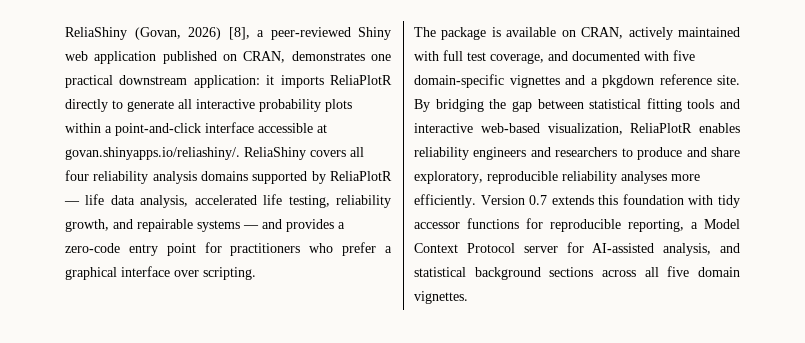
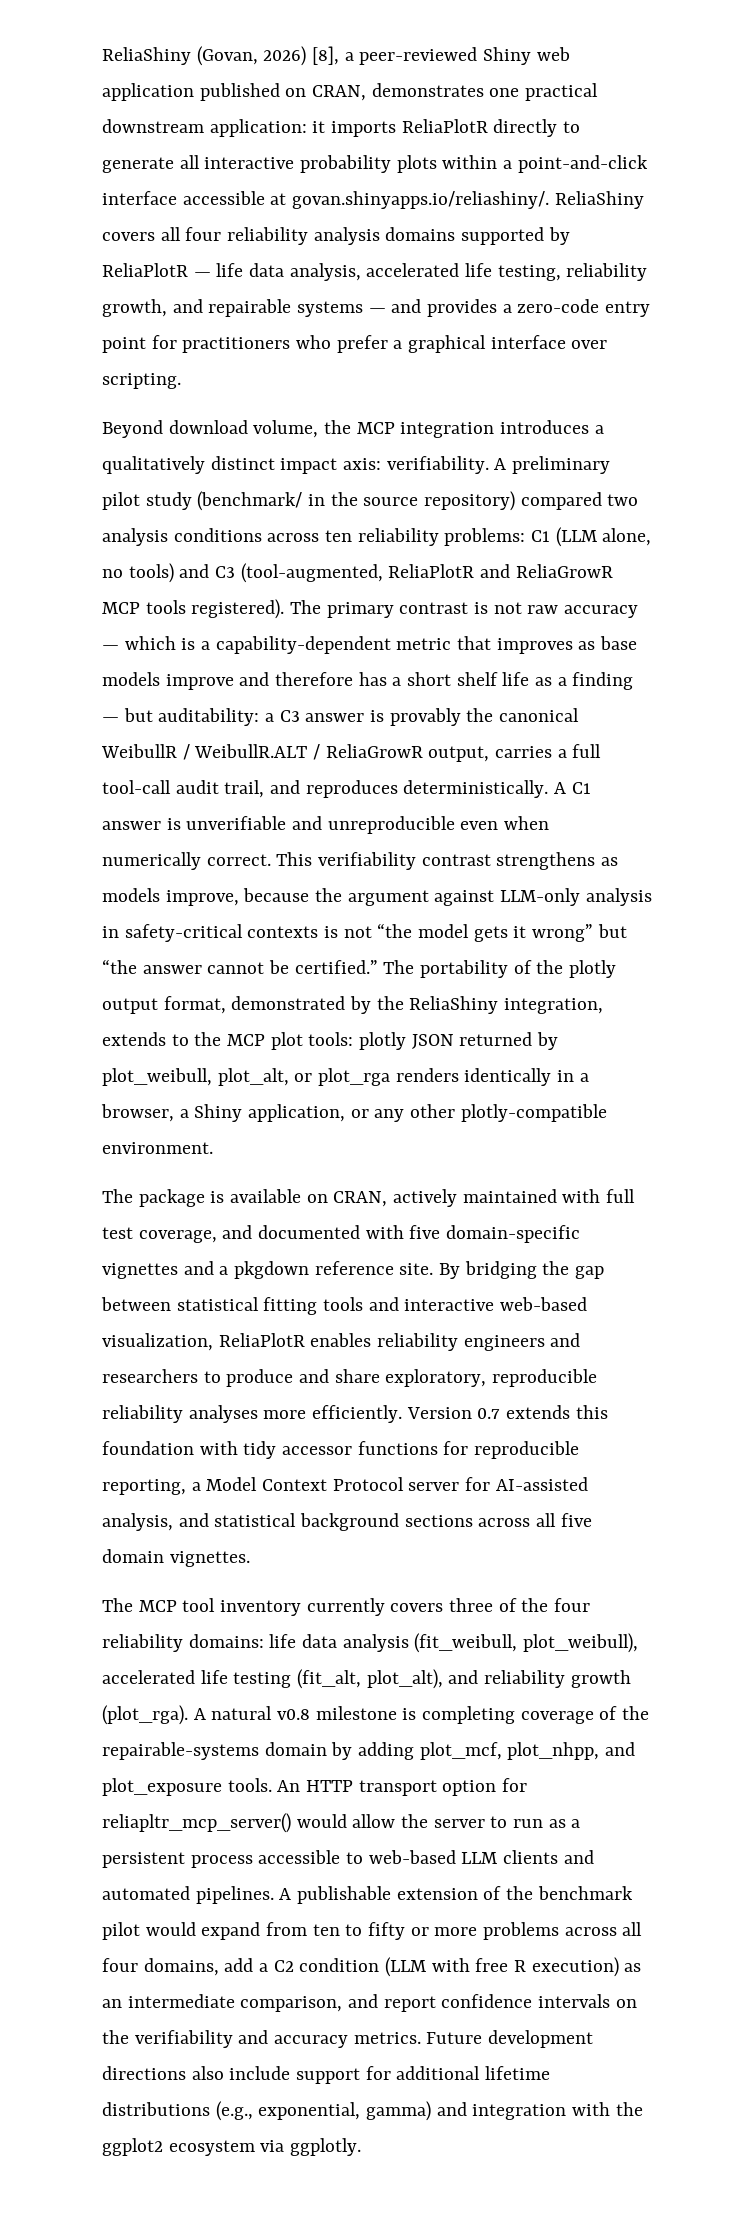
+ Beyond download volume, the MCP integration introduces a qualitatively distinct impact axis: verifiability. A preliminary pilot study (benchmark/ in the source repository) compared two analysis conditions across ten reliability problems: C1 (LLM alone, no tools) and C3 (tool-augmented, ReliaPlotR and ReliaGrowR MCP tools registered). The primary contrast is not raw accuracy — which is a capability-dependent metric that improves as base models improve and therefore has a short shelf life as a finding — but auditability: a C3 answer is provably the canonical WeibullR / WeibullR.ALT / ReliaGrowR output, carries a full tool-call audit trail, and reproduces deterministically. A C1 answer is unverifiable and unreproducible even when numerically correct. This verifiability contrast strengthens as models improve, because the argument against LLM-only analysis in safety-critical contexts is not “the model gets it wrong” but “the answer cannot be certified.” The portability of the plotly output format, demonstrated by the ReliaShiny integration, extends to the MCP plot tools: plotly JSON returned by plot_weibull, plot_alt, or plot_rga renders identically in a browser, a Shiny application, or any other plotly-compatible environment.
+ The MCP tool inventory currently covers three of the four reliability domains: life data analysis (fit_weibull, plot_weibull), accelerated life testing (fit_alt, plot_alt), and reliability growth (plot_rga). A natural v0.8 milestone is completing coverage of the repairable-systems domain by adding plot_mcf, plot_nhpp, and plot_exposure tools. An HTTP transport option for reliapltr_mcp_server() would allow the server to run as a persistent process accessible to web-based LLM clients and automated pipelines. A publishable extension of the benchmark pilot would expand from ten to fifty or more problems across all four domains, add a C2 condition (LLM with free R execution) as an intermediate comparison, and report confidence intervals on the verifiability and accuracy metrics. Future development directions also include support for additional lifetime distributions (e.g., exponential, gamma) and integration with the ggplot2 ecosystem via ggplotly.

